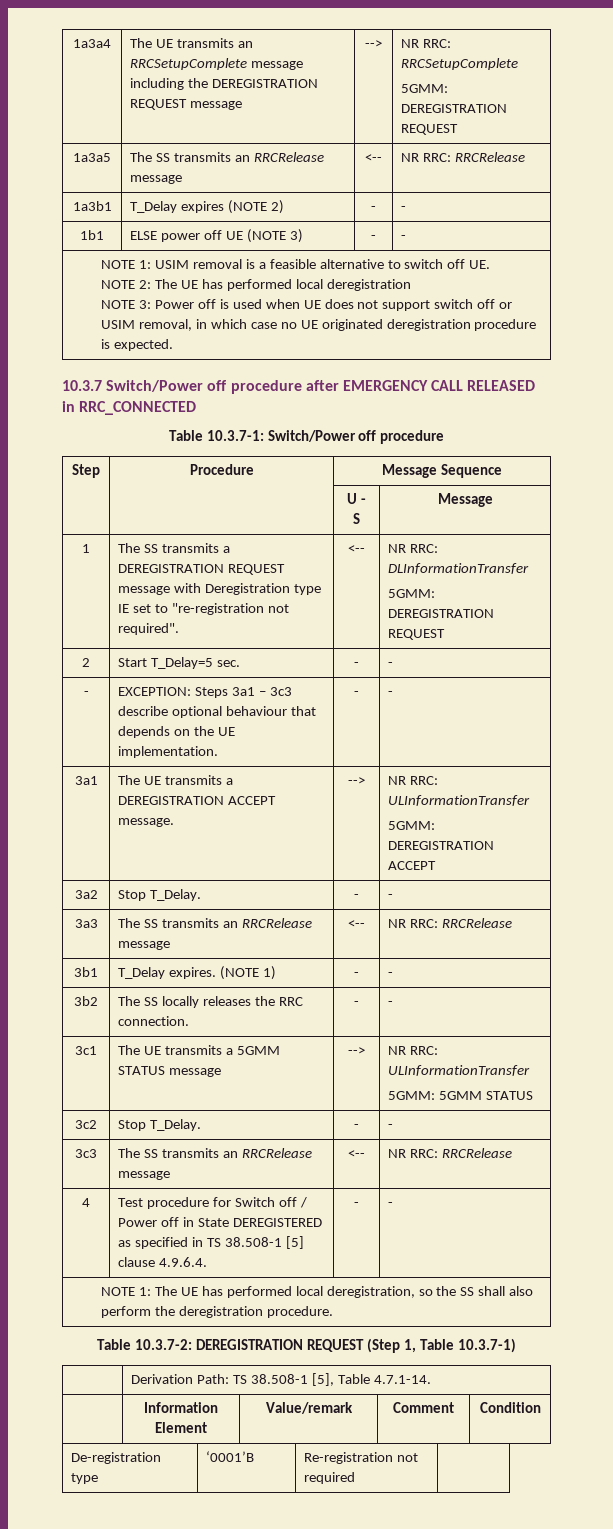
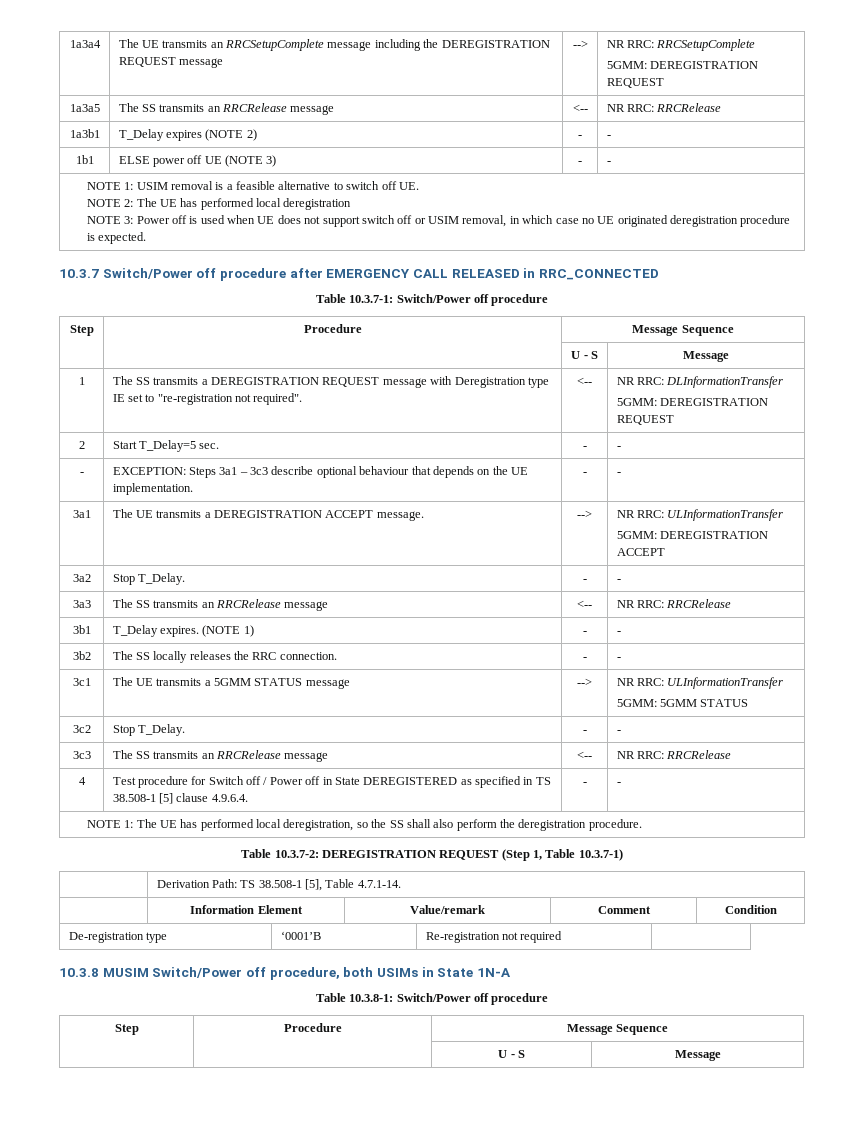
+ 10.3.8 MUSIM Switch/Power off procedure, both USIMs in State 1N-A
+ Table 10.3.8-1: Switch/Power off procedure
+ Step | Procedure | Message Sequence
+ | | U - S | Message

